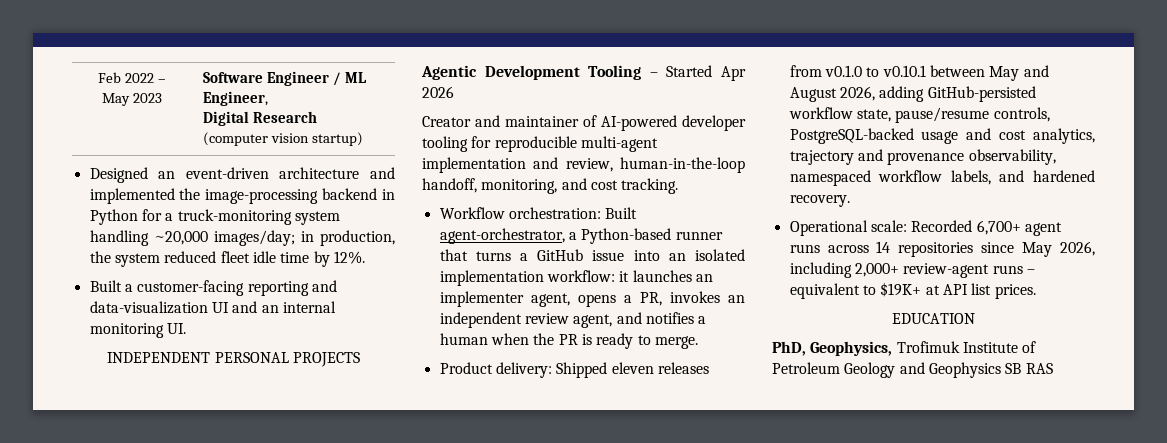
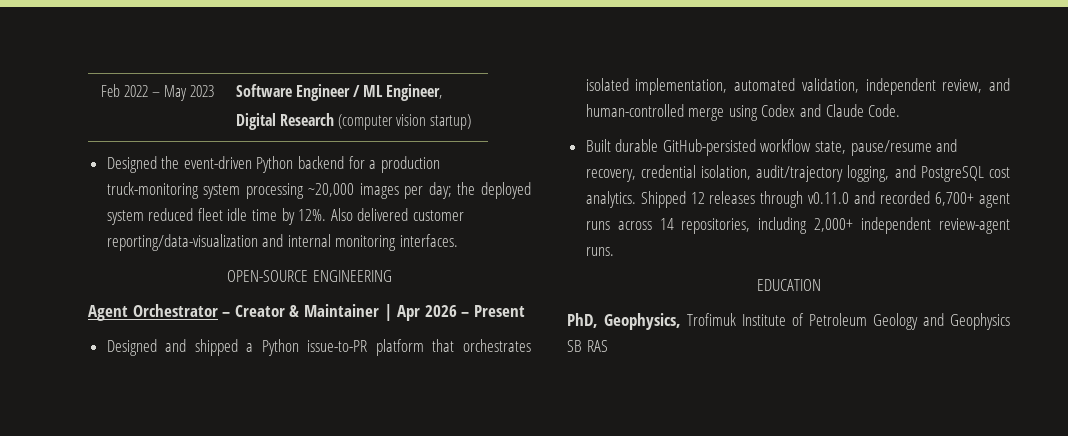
- Designed an event-driven architecture and implemented the image-processing backend in Python for a truck-monitoring system handling ~20,000 images/day; in production, the system reduced fleet idle time by 12%.
- Built a customer-facing reporting and data-visualization UI and an internal monitoring UI.
- INDEPENDENT PERSONAL PROJECTS
- Agentic Development Tooling – Started Apr 2026
- Creator and maintainer of AI-powered developer tooling for reproducible multi-agent implementation and review, human-in-the-loop handoff, monitoring, and cost tracking.
- Workflow orchestration: Built agent-orchestrator, a Python-based runner that turns a GitHub issue into an isolated implementation workflow: it launches an implementer agent, opens a PR, invokes an independent review agent, and notifies a human when the PR is ready to merge.
- Product delivery: Shipped eleven releases from v0.1.0 to v0.10.1 between May and August 2026, adding GitHub-persisted workflow state, pause/resume controls, PostgreSQL-backed usage and cost analytics, trajectory and provenance observability, namespaced workflow labels, and hardened recovery.
- Operational scale: Recorded 6,700+ agent runs across 14 repositories since May 2026, including 2,000+ review-agent runs – equivalent to $19K+ at API list prices.
+ Designed the event-driven Python backend for a production truck-monitoring system processing ~20,000 images per day; the deployed system reduced fleet idle time by 12%. Also delivered customer reporting/data-visualization and internal monitoring interfaces.
+ OPEN-SOURCE ENGINEERING
+ Agent Orchestrator – Creator & Maintainer | Apr 2026 – Present
+ Designed and shipped a Python issue-to-PR platform that orchestrates isolated implementation, automated validation, independent review, and human-controlled merge using Codex and Claude Code.
+ Built durable GitHub-persisted workflow state, pause/resume and recovery, credential isolation, audit/trajectory logging, and PostgreSQL cost analytics. Shipped 12 releases through v0.11.0 and recorded 6,700+ agent runs across 14 repositories, including 2,000+ independent review-agent runs.

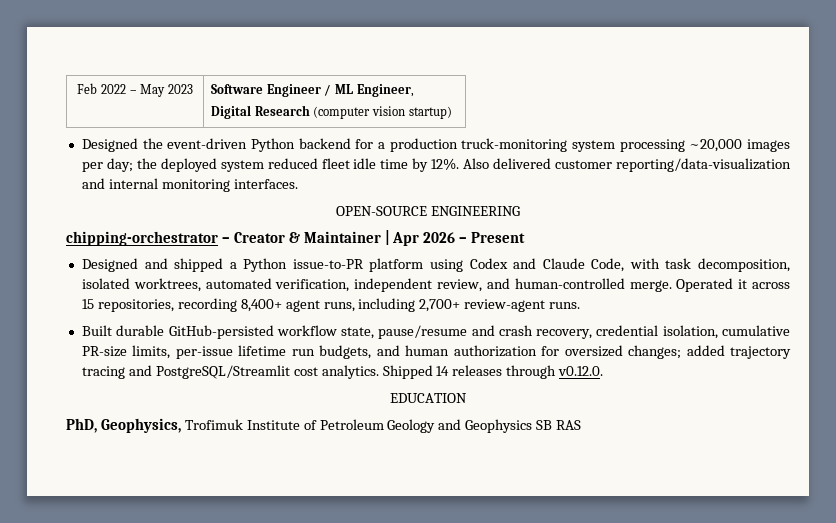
- Agent Orchestrator – Creator & Maintainer | Apr 2026 – Present
+ chipping-orchestrator – Creator & Maintainer | Apr 2026 – Present
- Designed and shipped a Python issue-to-PR platform that orchestrates isolated implementation, automated validation, independent review, and human-controlled merge using Codex and Claude Code.
+ Designed and shipped a Python issue-to-PR platform using Codex and Claude Code, with task decomposition, isolated worktrees, automated verification, independent review, and human-controlled merge. Operated it across 15 repositories, recording 8,400+ agent runs, including 2,700+ review-agent runs.
- Built durable GitHub-persisted workflow state, pause/resume and recovery, credential isolation, audit/trajectory logging, and PostgreSQL cost analytics.
+ Built durable GitHub-persisted workflow state, pause/resume and crash recovery, credential isolation, cumulative PR-size limits, per-issue lifetime run budgets, and human authorization for oversized changes; added trajectory tracing and PostgreSQL/Streamlit cost analytics.
- Shipped 12 releases through v0.11.0 and recorded 6,700+ agent runs across 14 repositories, including 2,000+ independent review-agent runs.
+ Shipped 14 releases through v0.12.0.

